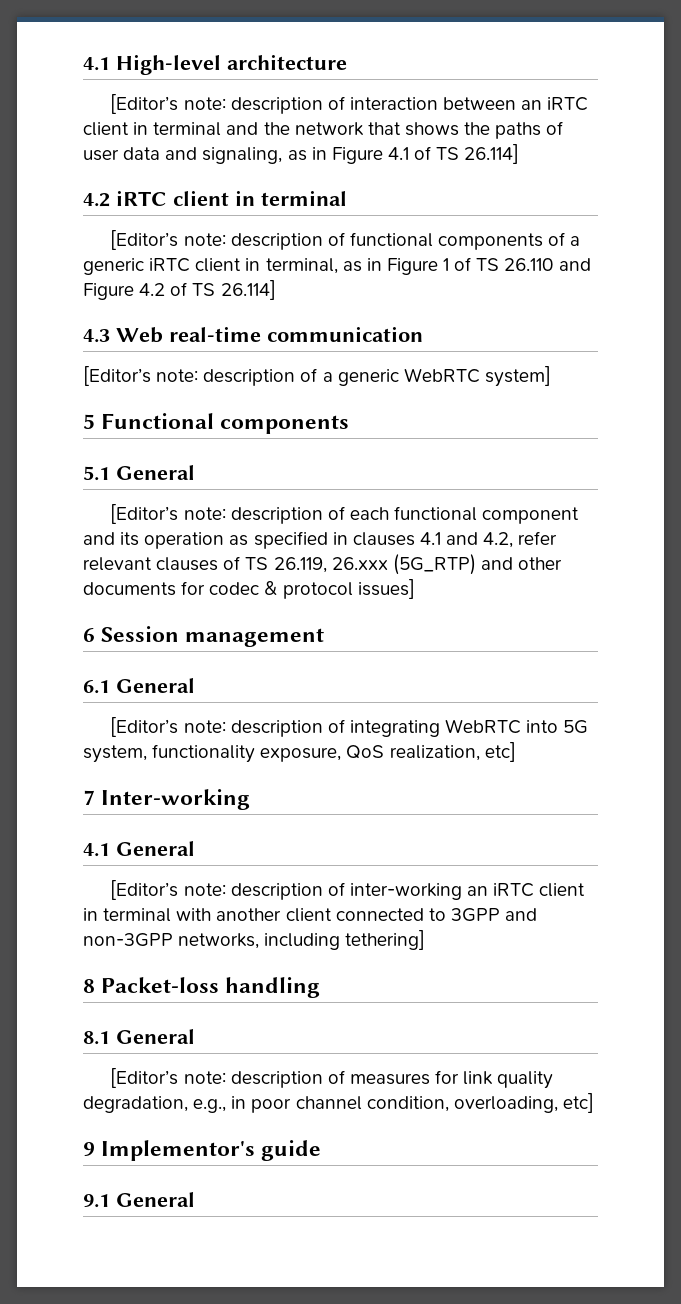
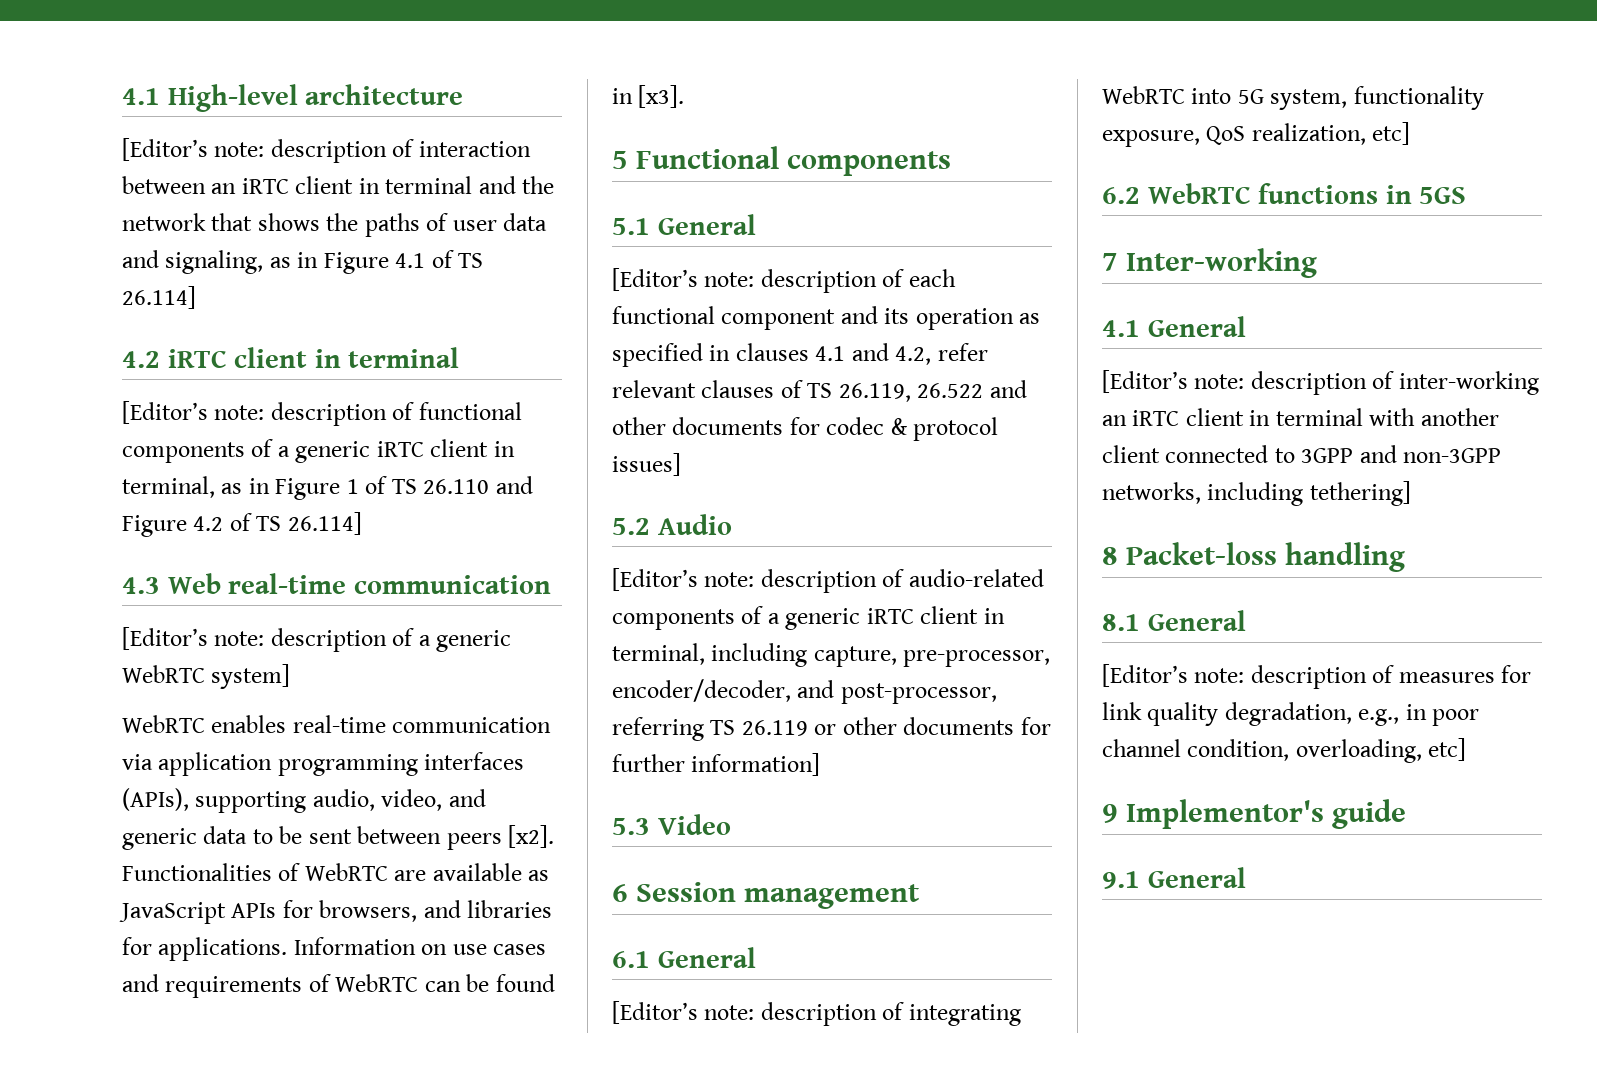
+ WebRTC enables real-time communication via application programming interfaces (APIs), supporting audio, video, and generic data to be sent between peers [x2]. Functionalities of WebRTC are available as JavaScript APIs for browsers, and libraries for applications. Information on use cases and requirements of WebRTC can be found in [x3].
- [Editor’s note: description of each functional component and its operation as specified in clauses 4.1 and 4.2, refer relevant clauses of TS 26.119, 26.xxx (5G_RTP) and other documents for codec & protocol issues]
+ [Editor’s note: description of each functional component and its operation as specified in clauses 4.1 and 4.2, refer relevant clauses of TS 26.119, 26.522 and other documents for codec & protocol issues]
+ 5.2 Audio
+ [Editor’s note: description of audio-related components of a generic iRTC client in terminal, including capture, pre-processor, encoder/decoder, and post-processor, referring TS 26.119 or other documents for further information]
+ 5.3 Video
+ 6.2 WebRTC functions in 5GS

